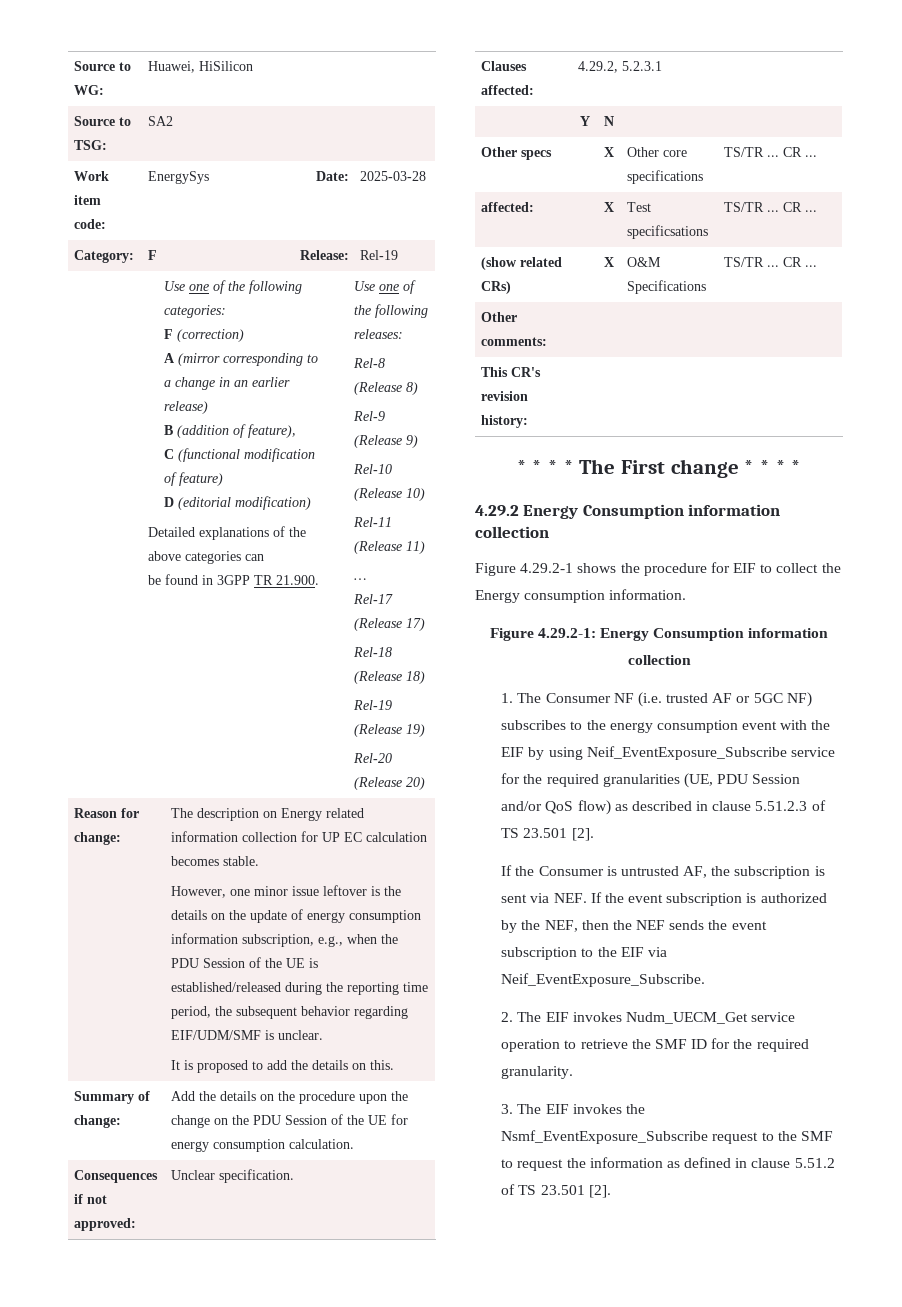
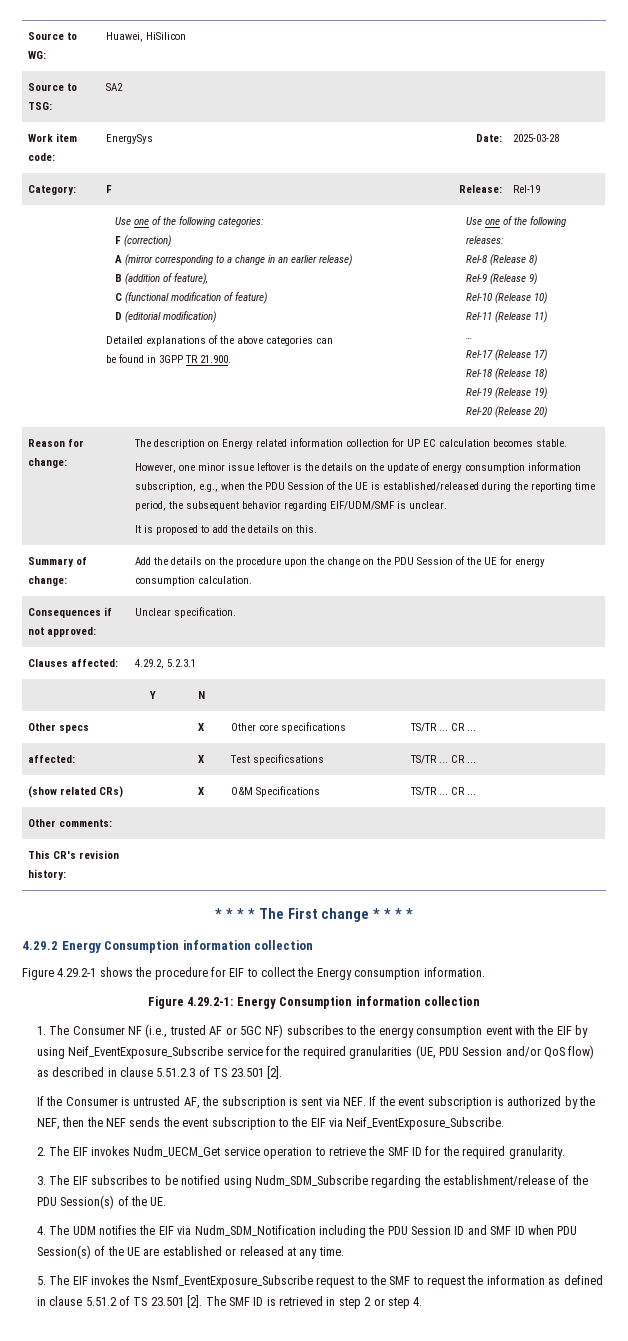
- 1. The Consumer NF (i.e. trusted AF or 5GC NF) subscribes to the energy consumption event with the EIF by using Neif_EventExposure_Subscribe service for the required granularities (UE, PDU Session and/or QoS flow) as described in clause 5.51.2.3 of TS 23.501 [2].
+ 1. The Consumer NF (i.e., trusted AF or 5GC NF) subscribes to the energy consumption event with the EIF by using Neif_EventExposure_Subscribe service for the required granularities (UE, PDU Session and/or QoS flow) as described in clause 5.51.2.3 of TS 23.501 [2].
- 3. The EIF invokes the Nsmf_EventExposure_Subscribe request to the SMF to request the information as defined in clause 5.51.2 of TS 23.501 [2].
+ 3. The EIF subscribes to be notified using Nudm_SDM_Subscribe regarding the establishment/release of the PDU Session(s) of the UE.
+ 4. The UDM notifies the EIF via Nudm_SDM_Notification including the PDU Session ID and SMF ID when PDU Session(s) of the UE are established or released at any time.
+ 5. The EIF invokes the Nsmf_EventExposure_Subscribe request to the SMF to request the information as defined in clause 5.51.2 of TS 23.501 [2].
+ The SMF ID is retrieved in step 2 or step 4.

